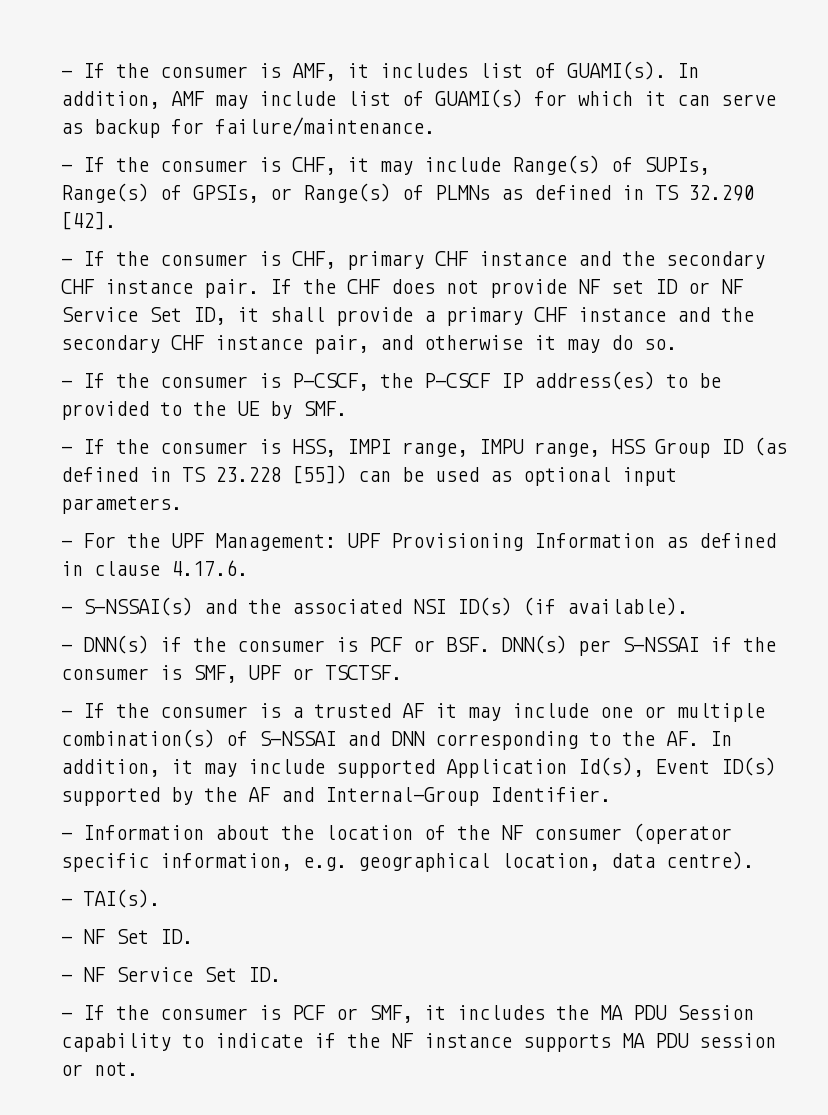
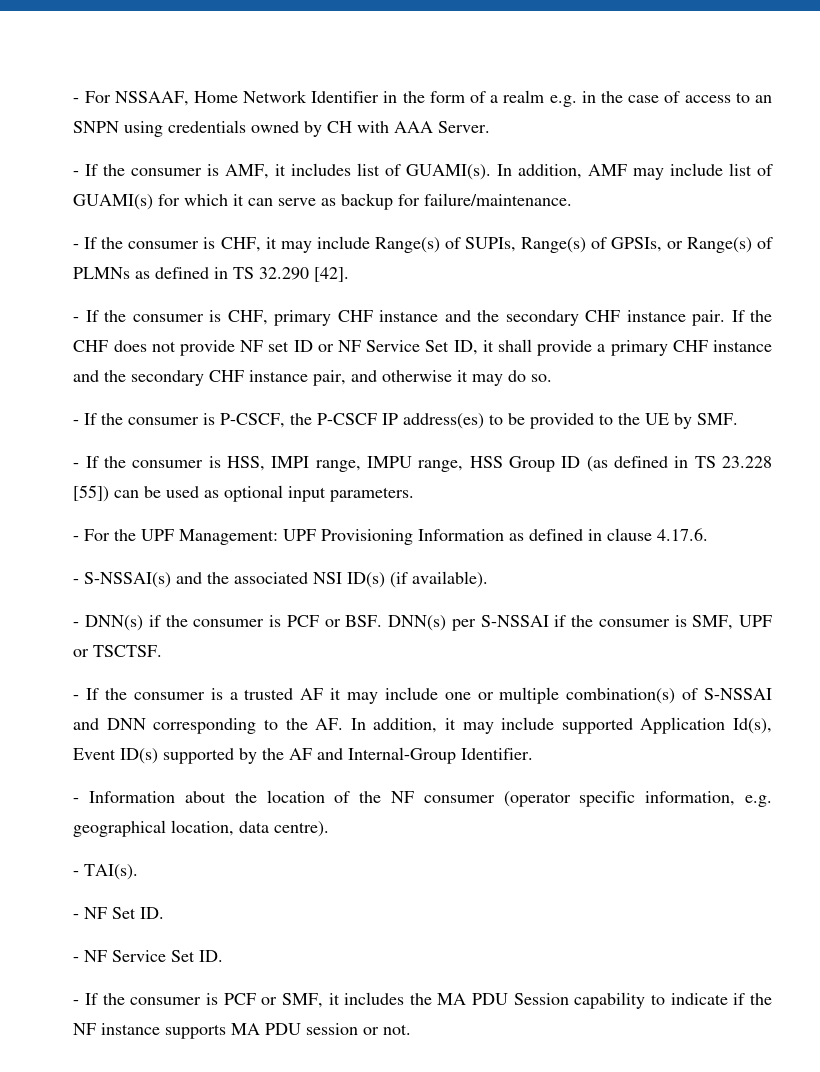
+ - For NSSAAF, Home Network Identifier in the form of a realm e.g. in the case of access to an SNPN using credentials owned by CH with AAA Server.

